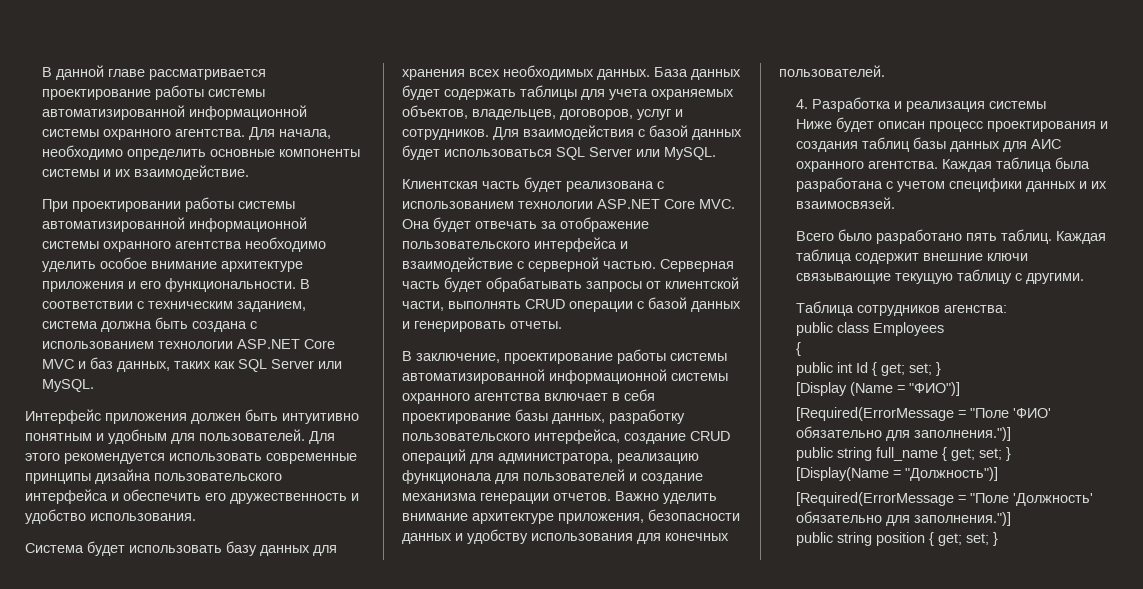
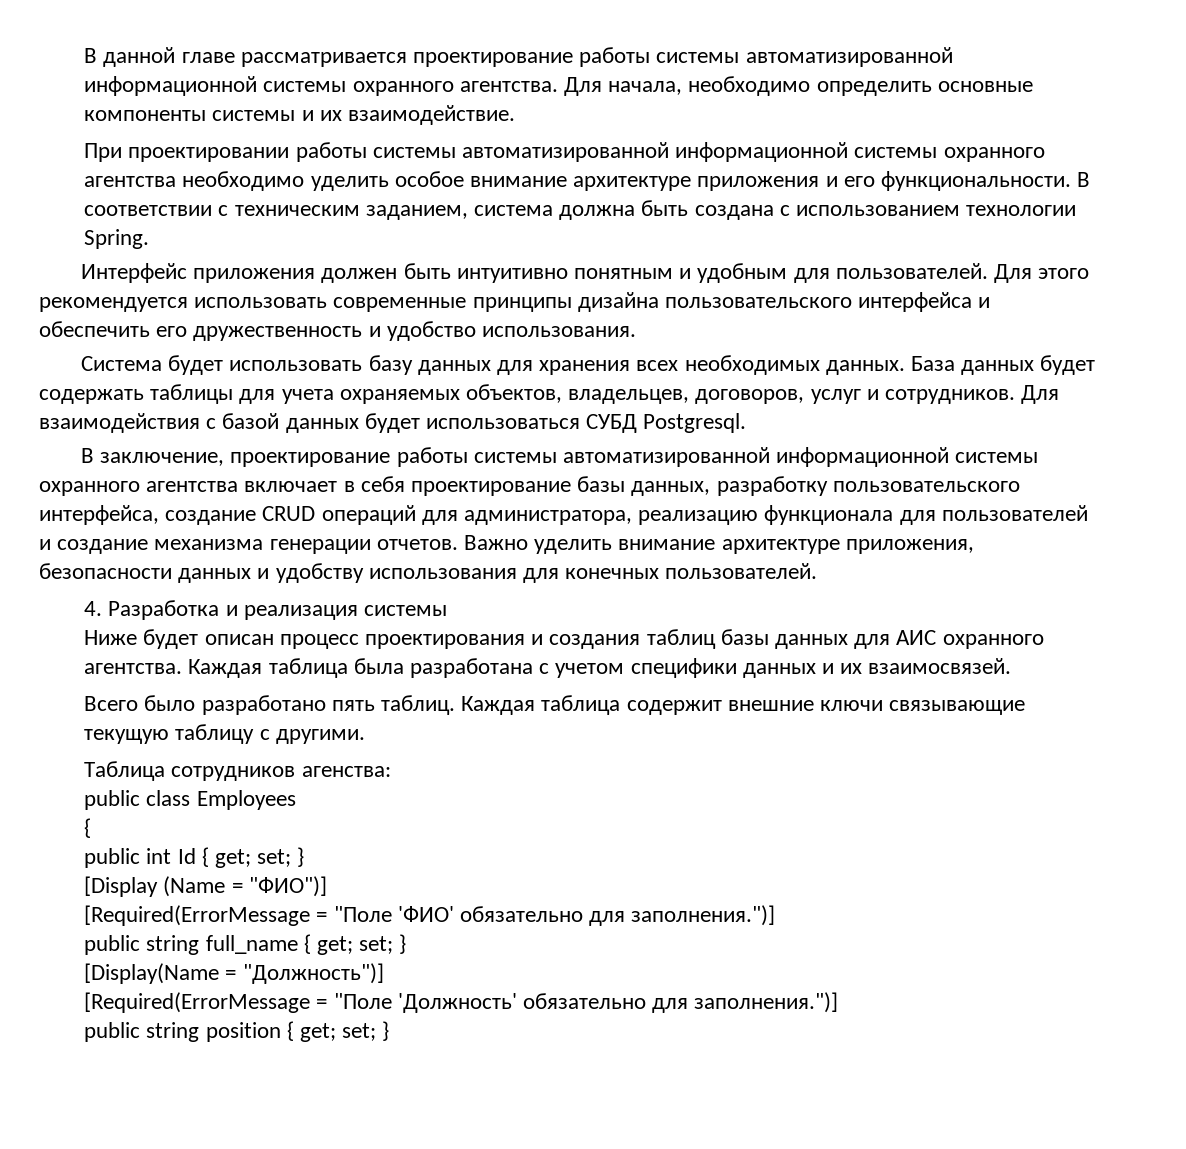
- В соответствии с техническим заданием, система должна быть создана с использованием технологии ASP.NET Core MVC и баз данных, таких как SQL Server или MySQL.
+ В соответствии с техническим заданием, система должна быть создана с использованием технологии Spring.
- Для взаимодействия с базой данных будет использоваться SQL Server или MySQL.
- Клиентская часть будет реализована с использованием технологии ASP.NET Core MVC. Она будет отвечать за отображение пользовательского интерфейса и взаимодействие с серверной частью. Серверная часть будет обрабатывать запросы от клиентской части, выполнять CRUD операции с базой данных и генерировать отчеты.
+ Для взаимодействия с базой данных будет использоваться СУБД Postgresql.

